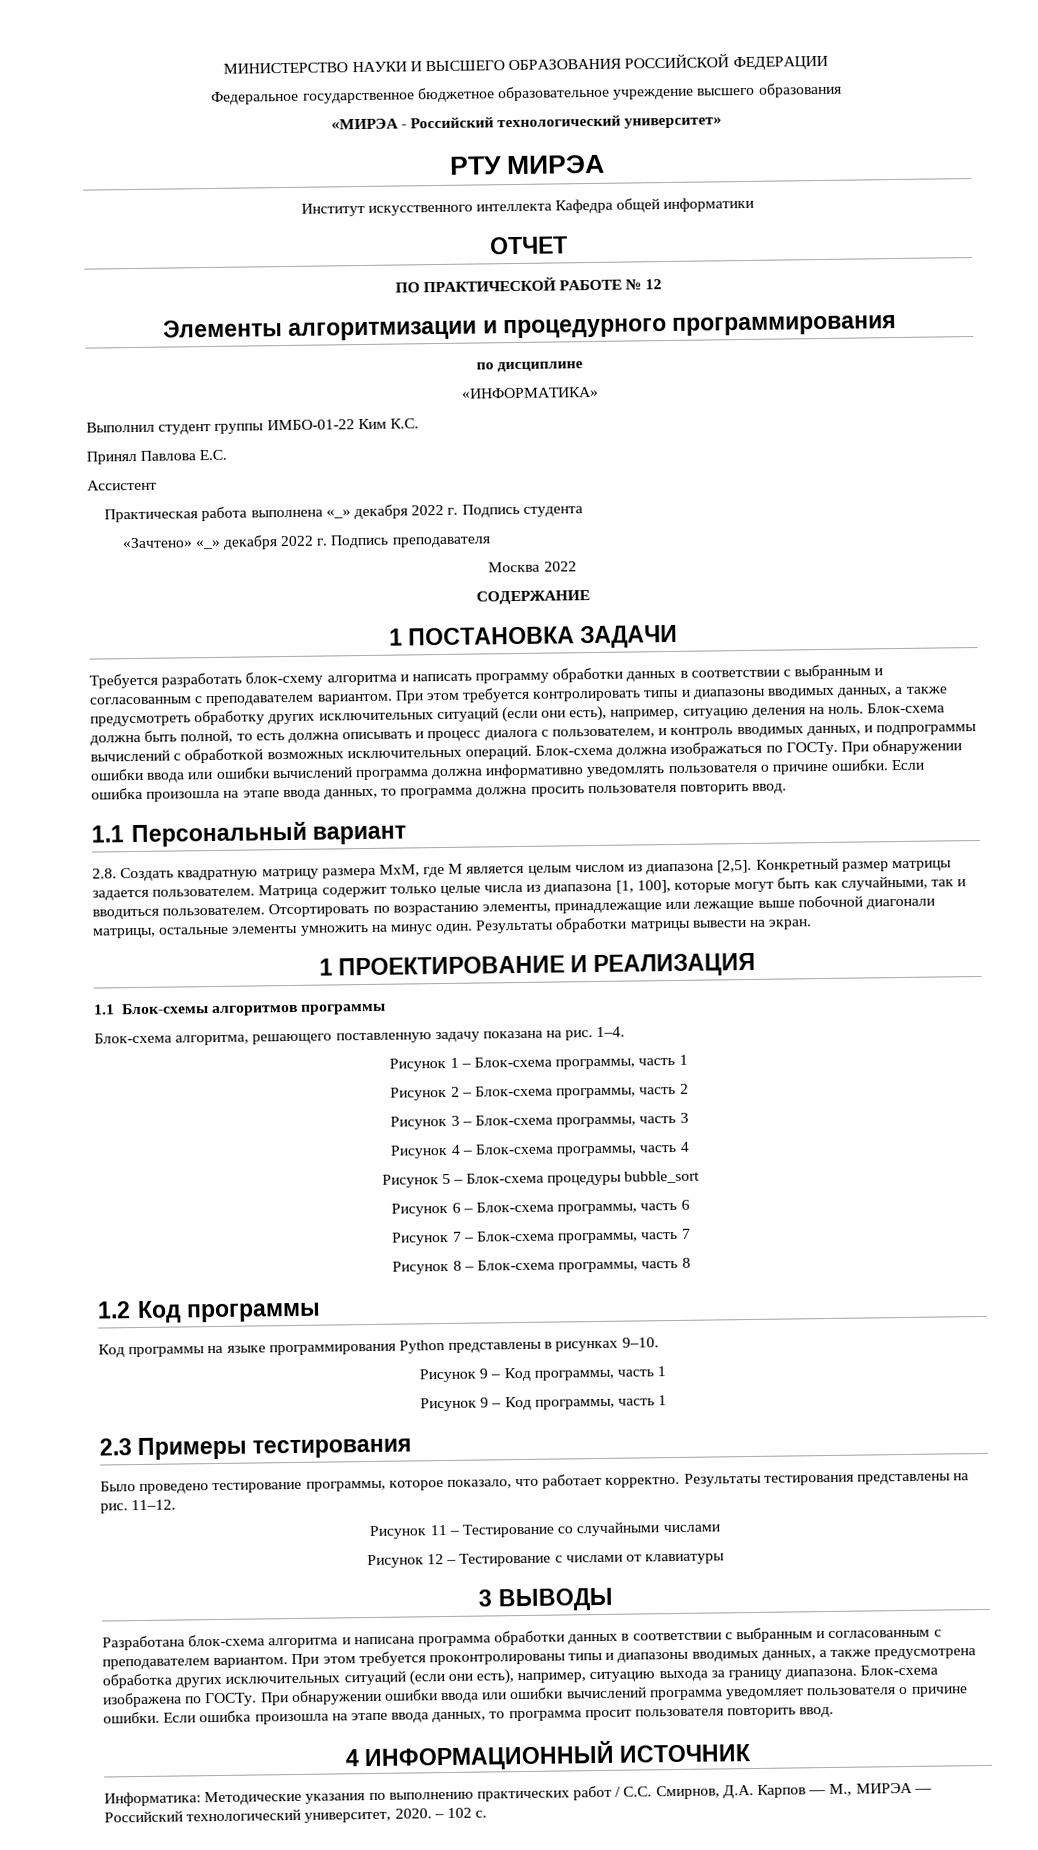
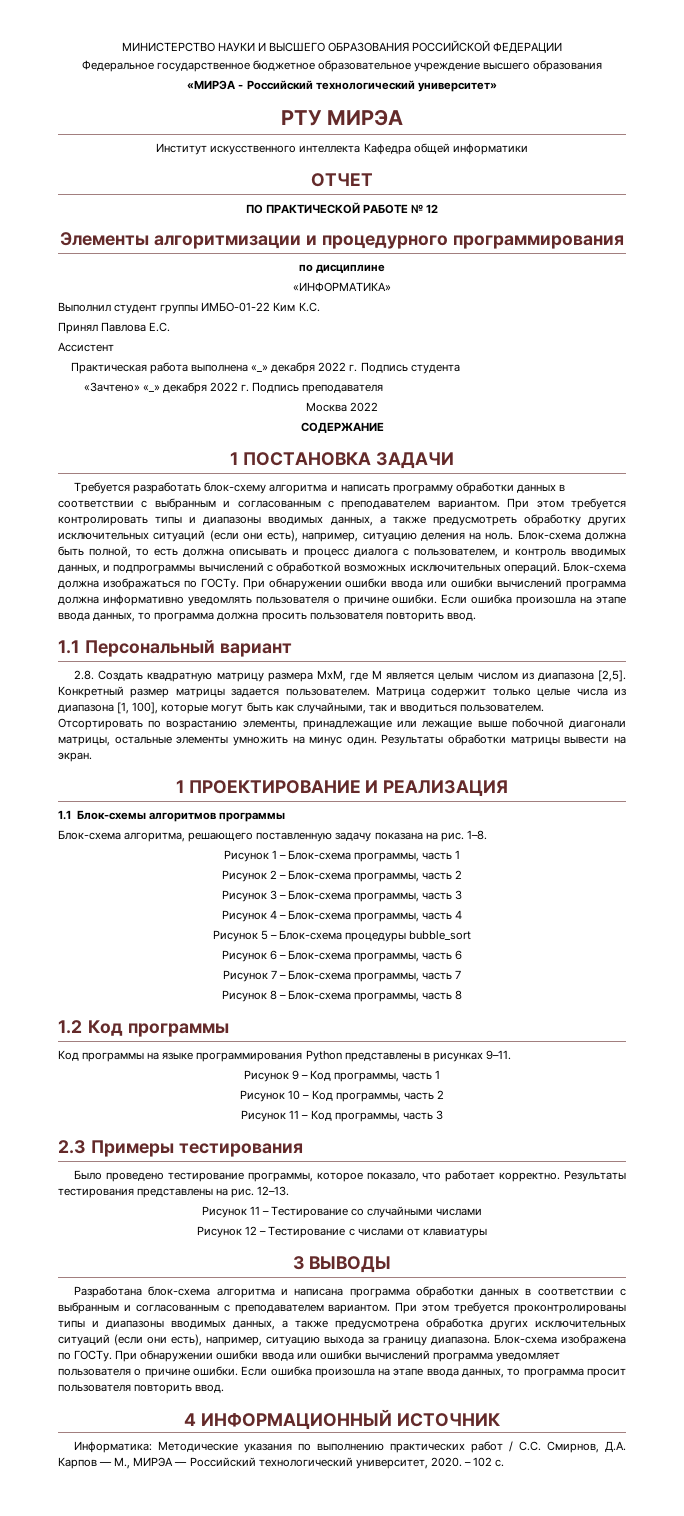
- 1–4.
+ 1–8.
- Код программы на языке программирования Python представлены в рисунках 9–10.
+ Код программы на языке программирования Python представлены в рисунках 9–11.
  Рисунок 9 – Код программы, часть 1
- Рисунок 9 – Код программы, часть 1
+ Рисунок 10 – Код программы, часть 2
+ Рисунок 11 – Код программы, часть 3
- 11–12.
+ 12–13.

